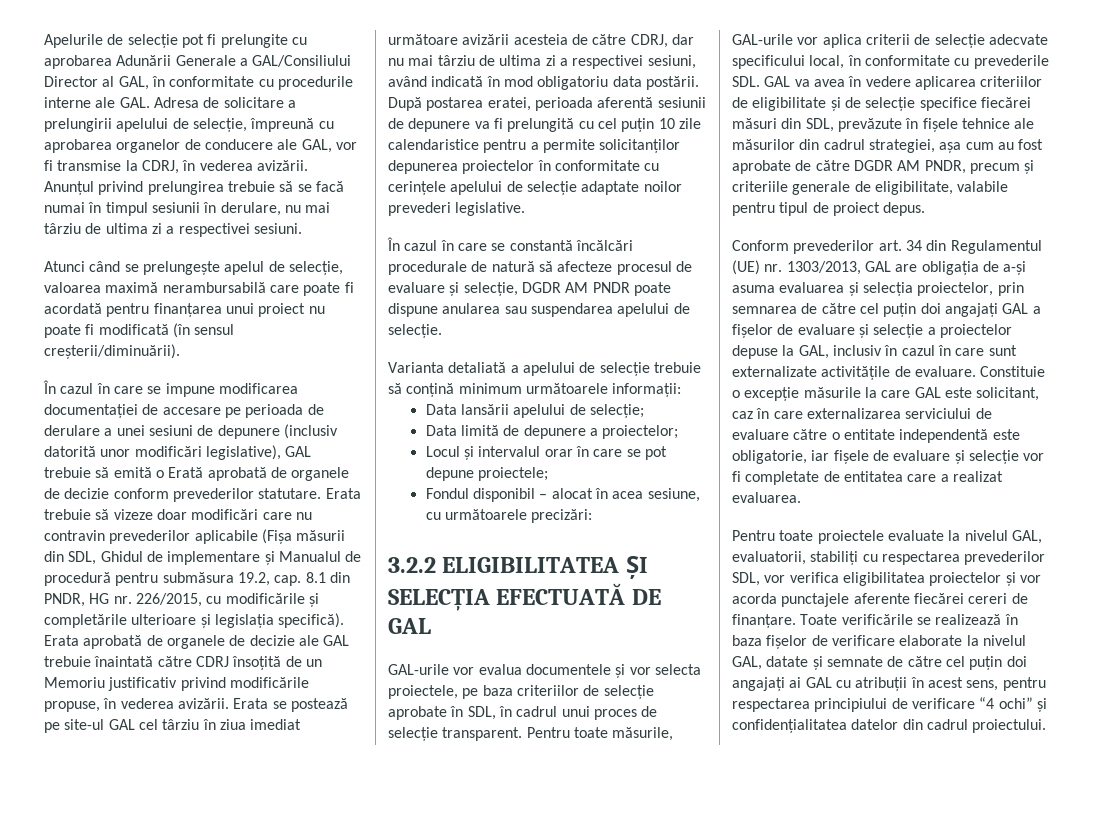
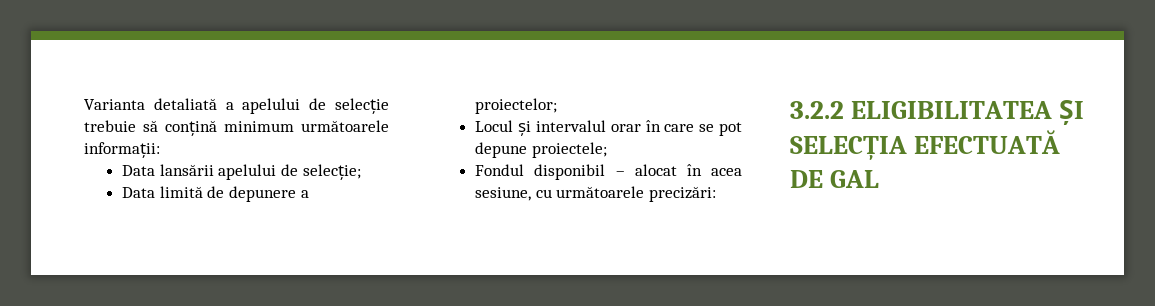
- Apelurile de selecție pot fi prelungite cu aprobarea Adunării Generale a GAL/Consiliului Director al GAL, în conformitate cu procedurile interne ale GAL. Adresa de solicitare a prelungirii apelului de selecție, împreună cu aprobarea organelor de conducere ale GAL, vor fi transmise la CDRJ, în vederea avizării. Anunțul privind prelungirea trebuie să se facă numai în timpul sesiunii în derulare, nu mai târziu de ultima zi a respectivei sesiuni.
- Atunci când se prelungește apelul de selecție, valoarea maximă nerambursabilă care poate fi acordată pentru finanțarea unui proiect nu poate fi modificată (în sensul creșterii/diminuării).
- În cazul în care se impune modificarea documentației de accesare pe perioada de derulare a unei sesiuni de depunere (inclusiv datorită unor modificări legislative), GAL trebuie să emită o Erată aprobată de organele de decizie conform prevederilor statutare. Erata trebuie să vizeze doar modificări care nu contravin prevederilor aplicabile (Fișa măsurii din SDL, Ghidul de implementare și Manualul de procedură pentru submăsura 19.2, cap. 8.1 din PNDR, HG nr. 226/2015, cu modificările și completările ulterioare și legislația specifică). Erata aprobată de organele de decizie ale GAL trebuie înaintată către CDRJ însoțită de un Memoriu justificativ privind modificările propuse, în vederea avizării. Erata se postează pe site-ul GAL cel târziu în ziua imediat următoare avizării acesteia de către CDRJ, dar nu mai târziu de ultima zi a respectivei sesiuni, având indicată în mod obligatoriu data postării. După postarea eratei, perioada aferentă sesiunii de depunere va fi prelungită cu cel puțin 10 zile calendaristice pentru a permite solicitanților depunerea proiectelor în conformitate cu cerințele apelului de selecție adaptate noilor prevederi legislative.
- În cazul în care se constantă încălcări procedurale de natură să afecteze procesul de evaluare și selecție, DGDR AM PNDR poate dispune anularea sau suspendarea apelului de selecție.
- GAL-urile vor evalua documentele și vor selecta proiectele, pe baza criteriilor de selecție aprobate în SDL, în cadrul unui proces de selecție transparent. Pentru toate măsurile, GAL-urile vor aplica criterii de selecție adecvate specificului local, în conformitate cu prevederile SDL. GAL va avea în vedere aplicarea criteriilor de eligibilitate și de selecție specifice fiecărei măsuri din SDL, prevăzute în fișele tehnice ale măsurilor din cadrul strategiei, așa cum au fost aprobate de către DGDR AM PNDR, precum și criteriile generale de eligibilitate, valabile pentru tipul de proiect depus.
- Conform prevederilor art. 34 din Regulamentul (UE) nr. 1303/2013, GAL are obligația de a-și asuma evaluarea și selecția proiectelor, prin semnarea de către cel puțin doi angajați GAL a fișelor de evaluare și selecție a proiectelor depuse la GAL, inclusiv în cazul în care sunt externalizate activitățile de evaluare. Constituie o excepție măsurile la care GAL este solicitant, caz în care externalizarea serviciului de evaluare către o entitate independentă este obligatorie, iar fișele de evaluare și selecție vor fi completate de entitatea care a realizat evaluarea.
- Pentru toate proiectele evaluate la nivelul GAL, evaluatorii, stabiliți cu respectarea prevederilor SDL, vor verifica eligibilitatea proiectelor și vor acorda punctajele aferente fiecărei cereri de finanțare. Toate verificările se realizează în baza fișelor de verificare elaborate la nivelul GAL, datate și semnate de către cel puțin doi angajați ai GAL cu atribuții în acest sens, pentru respectarea principiului de verificare “4 ochi” și confidențialitatea datelor din cadrul proiectului.

